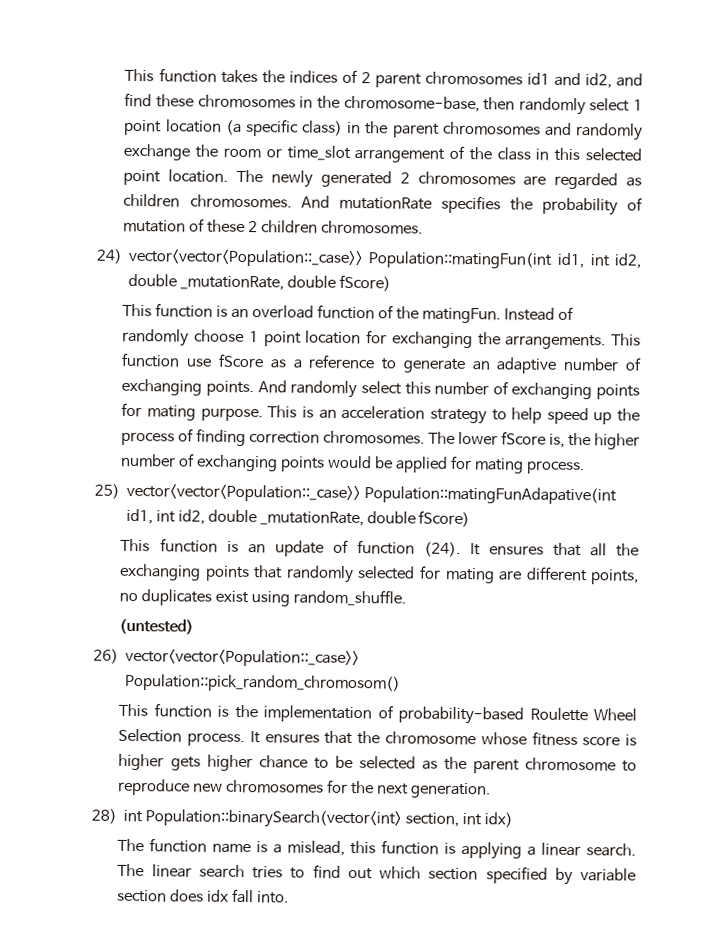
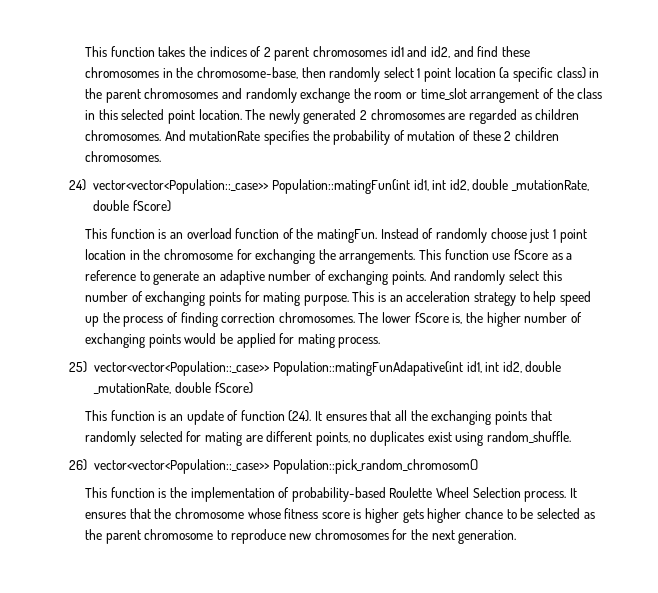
- Instead of randomly choose 1 point location for exchanging the arrangements.
+ Instead of randomly choose just 1 point location in the chromosome for exchanging the arrangements.
- (untested)
- 28) int Population::binarySearch(vector<int> section, int idx)
- The function name is a mislead, this function is applying a linear search. The linear search tries to find out which section specified by variable section does idx fall into.

